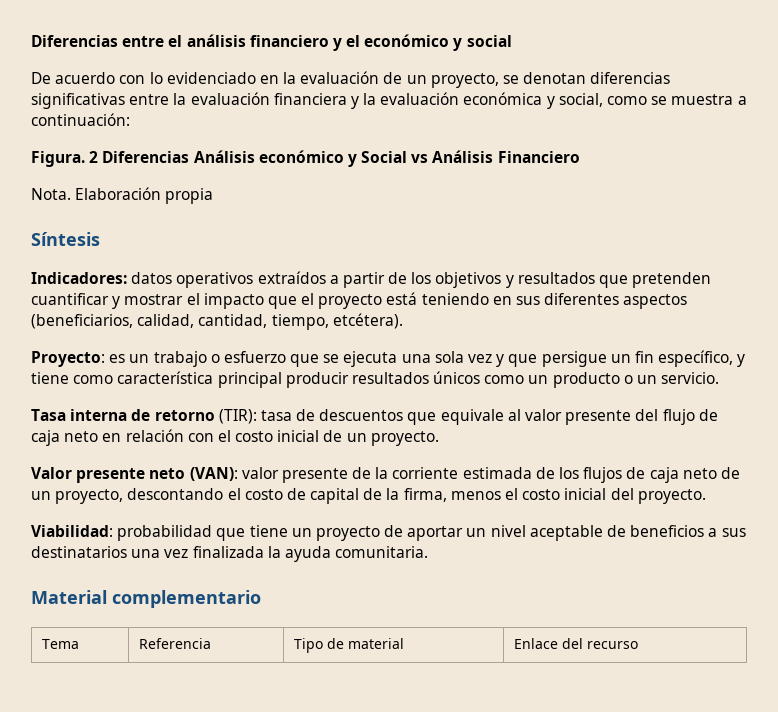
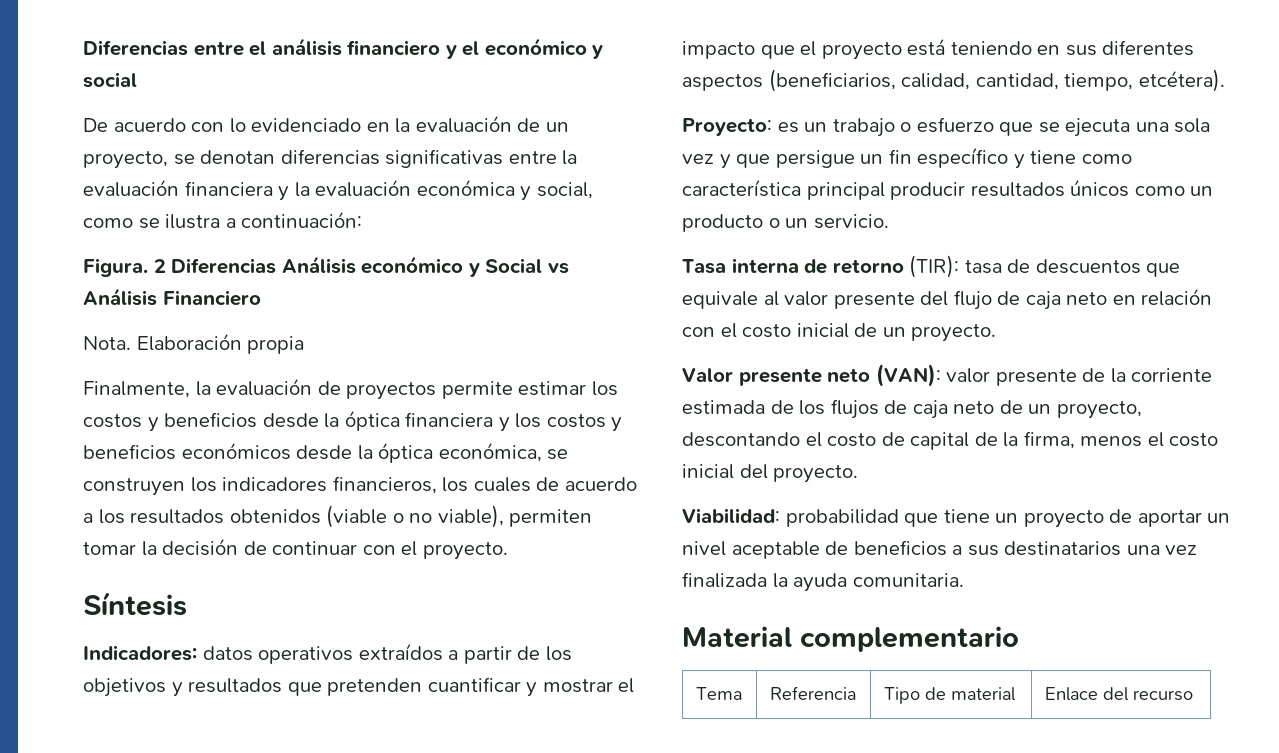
- De acuerdo con lo evidenciado en la evaluación de un proyecto, se denotan diferencias significativas entre la evaluación financiera y la evaluación económica y social, como se muestra a continuación:
+ De acuerdo con lo evidenciado en la evaluación de un proyecto, se denotan diferencias significativas entre la evaluación financiera y la evaluación económica y social, como se ilustra a continuación:
+ Finalmente, la evaluación de proyectos permite estimar los costos y beneficios desde la óptica financiera y los costos y beneficios económicos desde la óptica económica, se construyen los indicadores financieros, los cuales de acuerdo a los resultados obtenidos (viable o no viable), permiten tomar la decisión de continuar con el proyecto.
- Proyecto: es un trabajo o esfuerzo que se ejecuta una sola vez y que persigue un fin específico, y tiene como característica principal producir resultados únicos como un producto o un servicio.
+ Proyecto: es un trabajo o esfuerzo que se ejecuta una sola vez y que persigue un fin específico y tiene como característica principal producir resultados únicos como un producto o un servicio.

